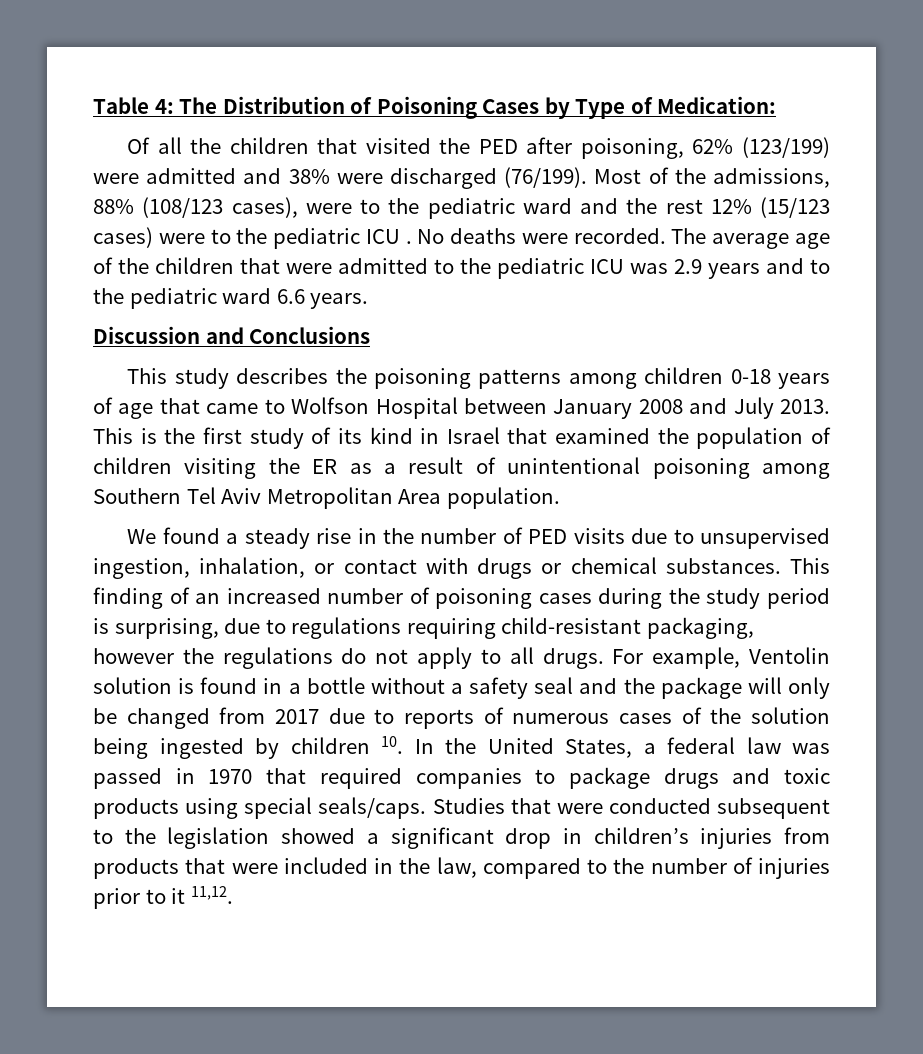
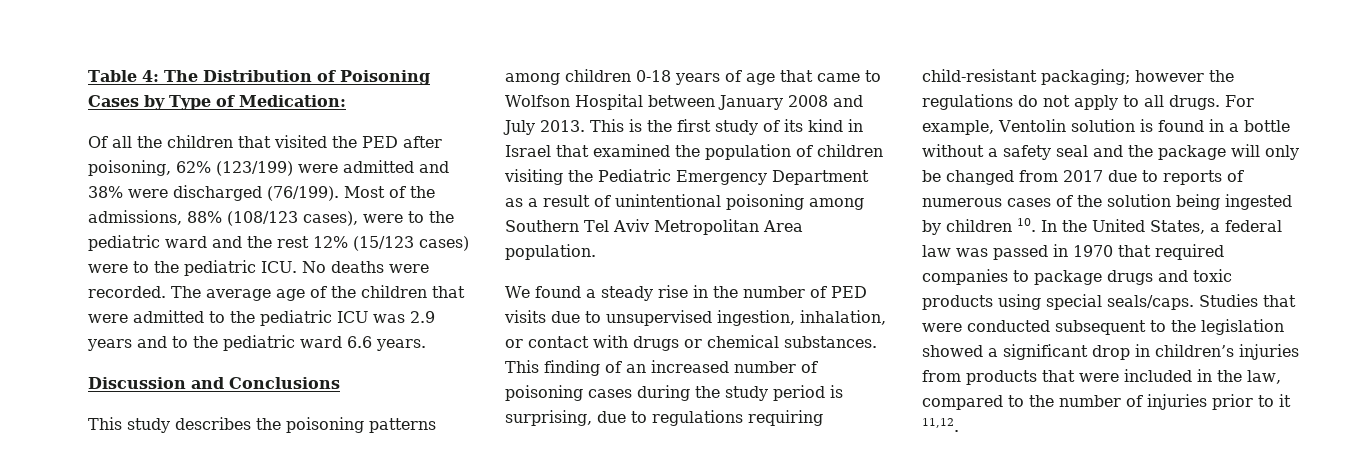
- Most of the admissions, 88% (108/123 cases), were to the pediatric ward and the rest 12% (15/123 cases) were to the pediatric ICU . No deaths were recorded.
+ Most of the admissions, 88% (108/123 cases), were to the pediatric ward and the rest 12% (15/123 cases) were to the pediatric ICU. No deaths were recorded.
- This is the first study of its kind in Israel that examined the population of children visiting the ER as a result of unintentional poisoning among Southern Tel Aviv Metropolitan Area population.
+ This is the first study of its kind in Israel that examined the population of children visiting the Pediatric Emergency Department as a result of unintentional poisoning among Southern Tel Aviv Metropolitan Area population.
- This finding of an increased number of poisoning cases during the study period is surprising, due to regulations requiring child-resistant packaging, however the regulations do not apply to all drugs.
+ This finding of an increased number of poisoning cases during the study period is surprising, due to regulations requiring child-resistant packaging; however the regulations do not apply to all drugs.

